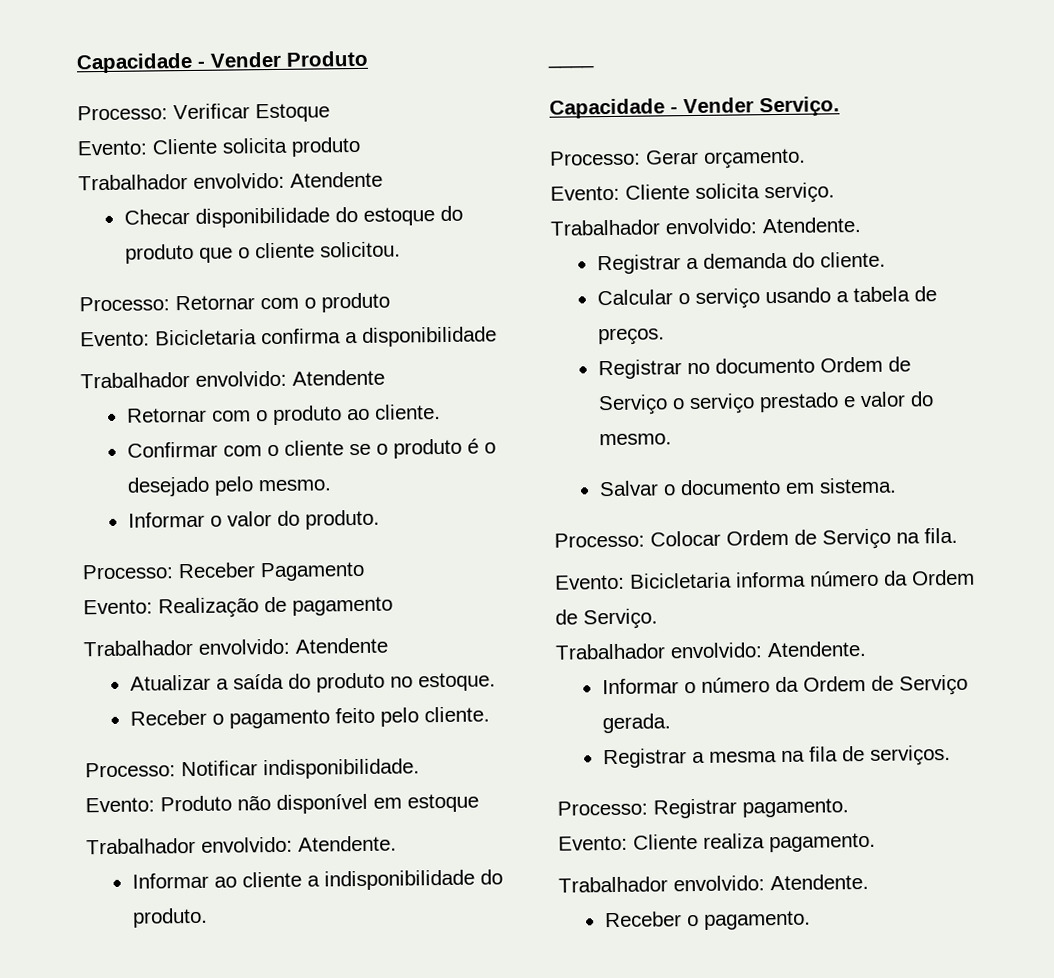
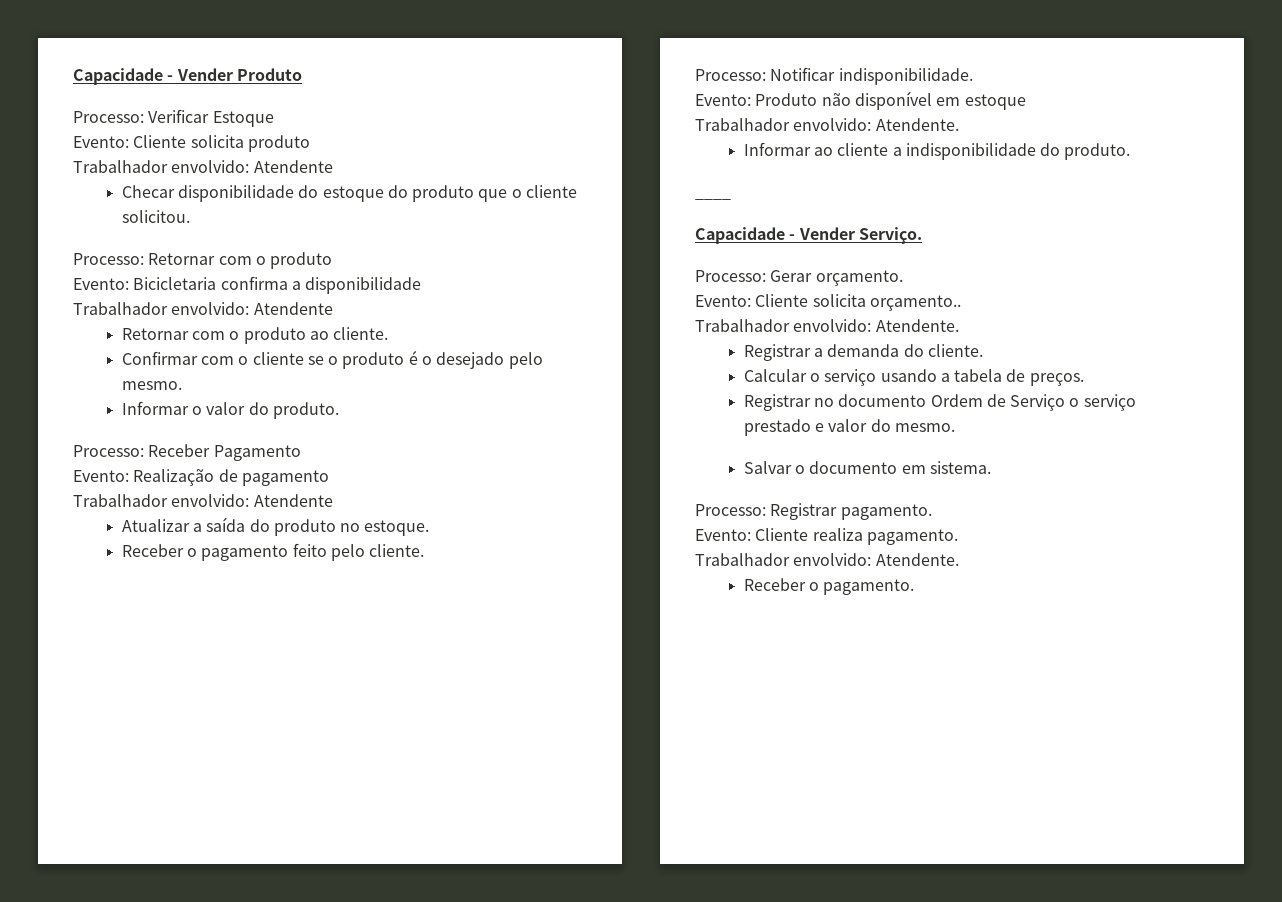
- Evento: Cliente solicita serviço.
+ Evento: Cliente solicita orçamento..
- Processo: Colocar Ordem de Serviço na fila.
- Evento: Bicicletaria informa número da Ordem de Serviço.
- Trabalhador envolvido: Atendente.
- Informar o número da Ordem de Serviço gerada.
- Registrar a mesma na fila de serviços.

